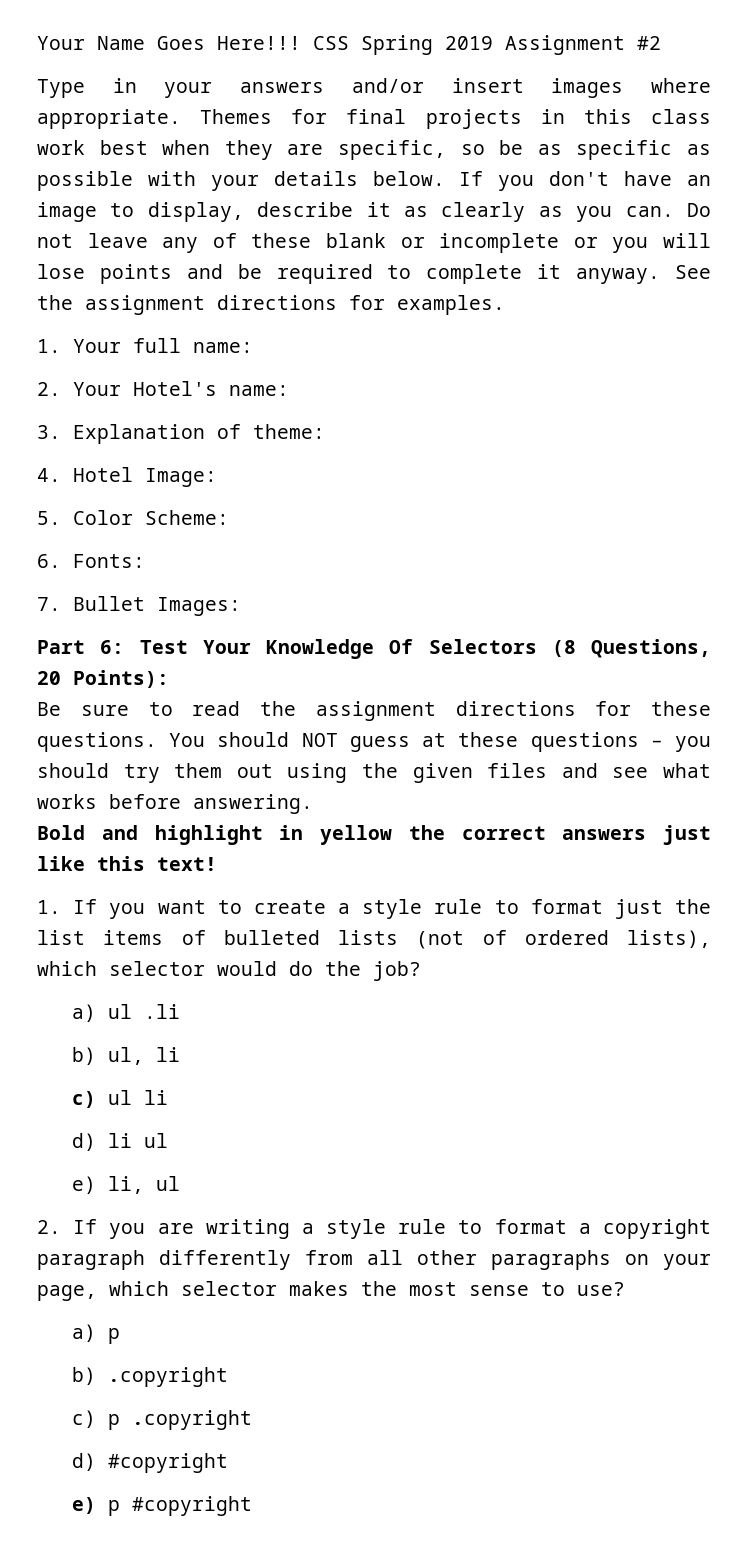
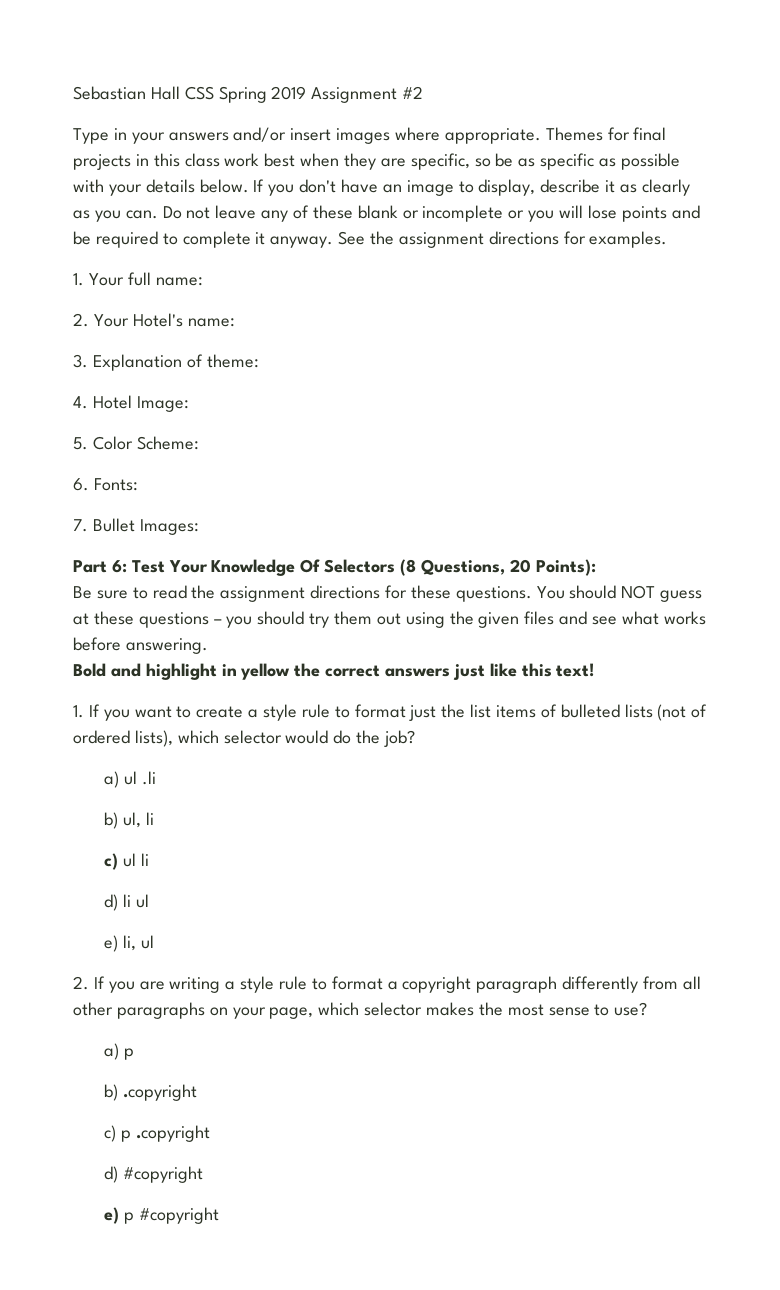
- Your Name Goes Here!!! CSS Spring 2019 Assignment #2
+ Sebastian Hall CSS Spring 2019 Assignment #2

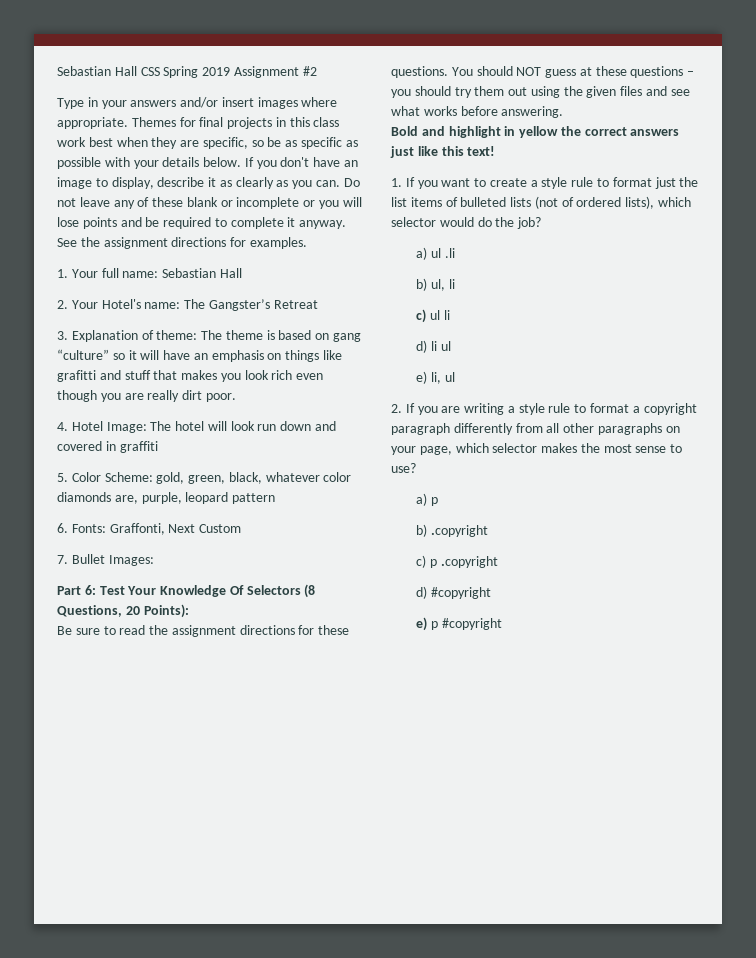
- 1. Your full name:
+ 1. Your full name: Sebastian Hall
- 2. Your Hotel's name:
+ 2. Your Hotel's name: The Gangster’s Retreat
- 3. Explanation of theme:
- 4. Hotel Image:
- 5. Color Scheme:
+ 3. Explanation of theme: The theme is based on gang “culture” so it will have an emphasis on things like grafitti and stuff that makes you look rich even though you are really dirt poor.
+ 4. Hotel Image: The hotel will look run down and covered in graffiti
+ 5. Color Scheme: gold, green, black, whatever color diamonds are, purple, leopard pattern
- 6. Fonts:
+ 6. Fonts: Graffonti, Next Custom

